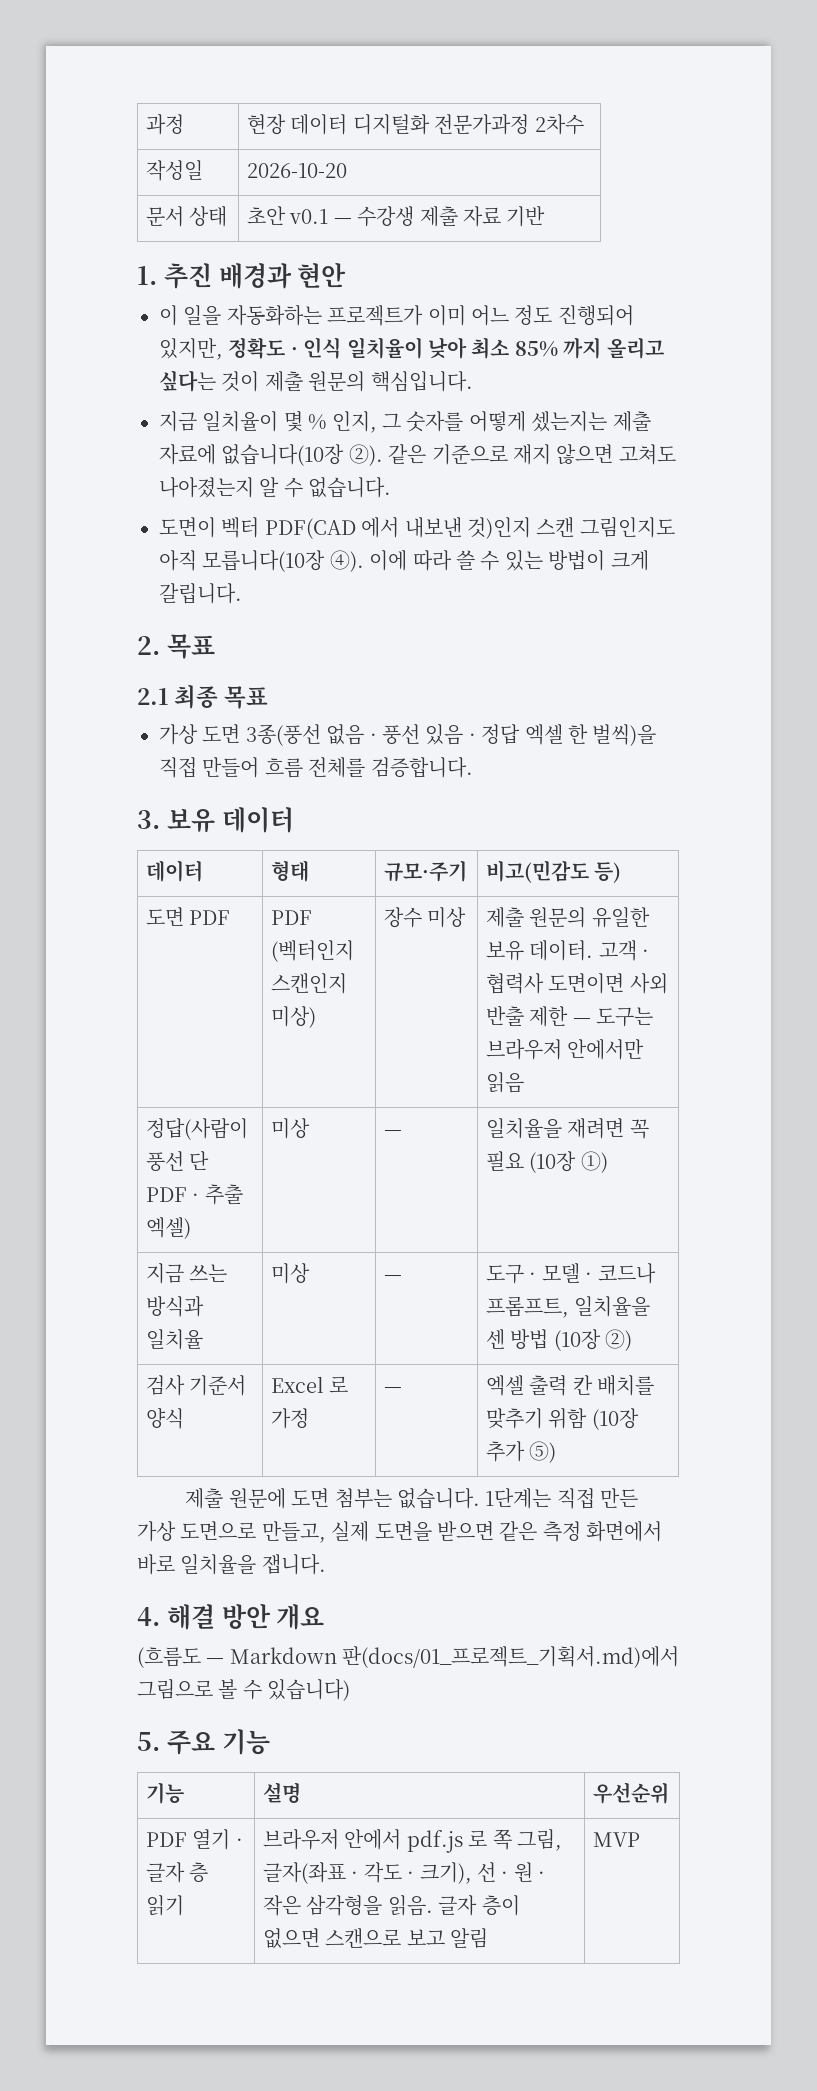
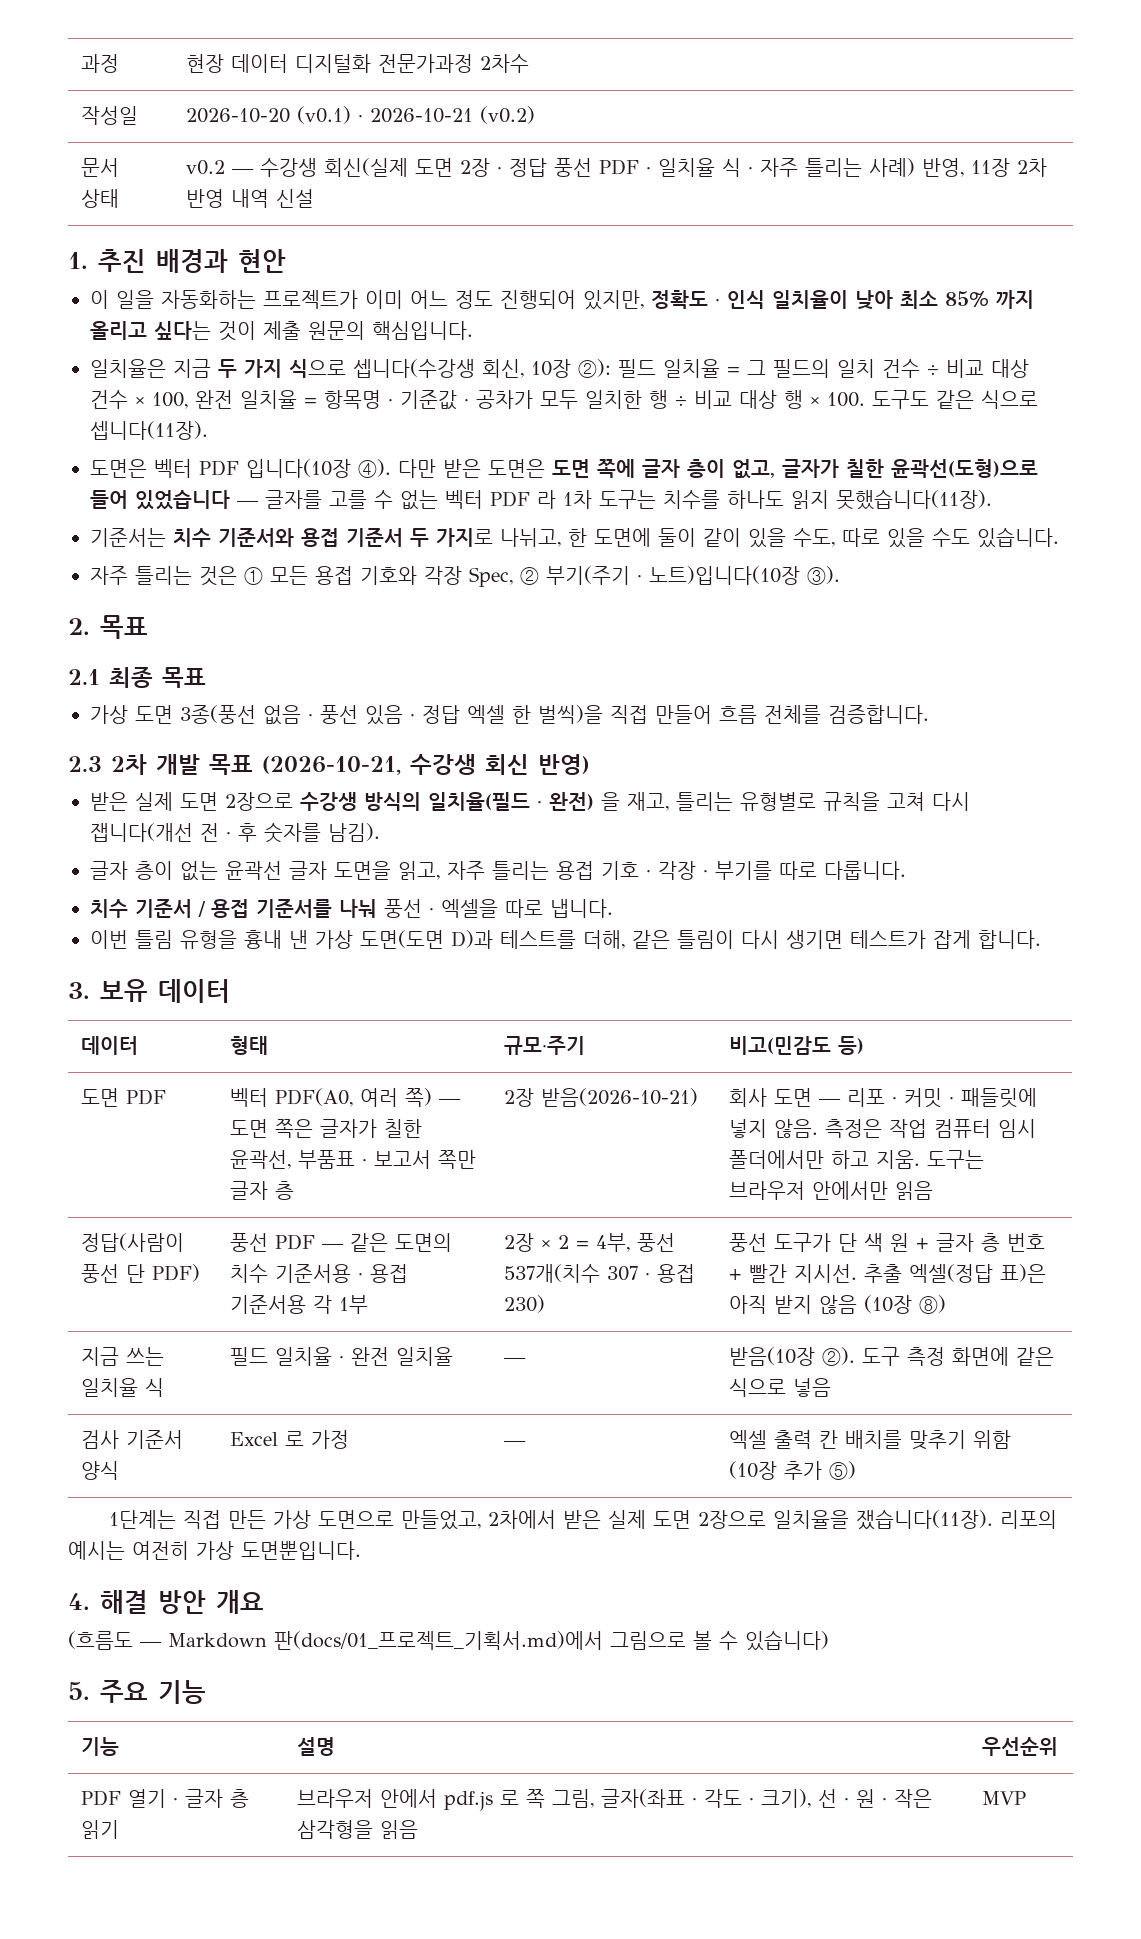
- 작성일 | 2026-10-20
- 문서 상태 | 초안 v0.1 — 수강생 제출 자료 기반
+ 작성일 | 2026-10-20 (v0.1) · 2026-10-21 (v0.2)
+ 문서 상태 | v0.2 — 수강생 회신(실제 도면 2장 · 정답 풍선 PDF · 일치율 식 · 자주 틀리는 사례) 반영, 11장 2차 반영 내역 신설
- 지금 일치율이 몇 % 인지, 그 숫자를 어떻게 셌는지는 제출 자료에 없습니다(10장 ②). 같은 기준으로 재지 않으면 고쳐도 나아졌는지 알 수 없습니다.
- 도면이 벡터 PDF(CAD 에서 내보낸 것)인지 스캔 그림인지도 아직 모릅니다(10장 ④). 이에 따라 쓸 수 있는 방법이 크게 갈립니다.
+ 일치율은 지금 두 가지 식으로 셉니다(수강생 회신, 10장 ②): 필드 일치율 = 그 필드의 일치 건수 ÷ 비교 대상 건수 × 100, 완전 일치율 = 항목명 · 기준값 · 공차가 모두 일치한 행 ÷ 비교 대상 행 × 100. 도구도 같은 식으로 셉니다(11장).
+ 도면은 벡터 PDF 입니다(10장 ④). 다만 받은 도면은 도면 쪽에 글자 층이 없고, 글자가 칠한 윤곽선(도형)으로 들어 있었습니다 — 글자를 고를 수 없는 벡터 PDF 라 1차 도구는 치수를 하나도 읽지 못했습니다(11장).
+ 기준서는 치수 기준서와 용접 기준서 두 가지로 나뉘고, 한 도면에 둘이 같이 있을 수도, 따로 있을 수도 있습니다.
+ 자주 틀리는 것은 ① 모든 용접 기호와 각장 Spec, ② 부기(주기 · 노트)입니다(10장 ③).
+ 2.3 2차 개발 목표 (2026-10-21, 수강생 회신 반영)
+ 받은 실제 도면 2장으로 수강생 방식의 일치율(필드 · 완전) 을 재고, 틀리는 유형별로 규칙을 고쳐 다시 잽니다(개선 전 · 후 숫자를 남김).
+ 글자 층이 없는 윤곽선 글자 도면을 읽고, 자주 틀리는 용접 기호 · 각장 · 부기를 따로 다룹니다.
+ 치수 기준서 / 용접 기준서를 나눠 풍선 · 엑셀을 따로 냅니다.
+ 이번 틀림 유형을 흉내 낸 가상 도면(도면 D)과 테스트를 더해, 같은 틀림이 다시 생기면 테스트가 잡게 합니다.
- PDF (벡터인지 스캔인지 미상) | 장수 미상 | 제출 원문의 유일한 보유 데이터. 고객 · 협력사 도면이면 사외 반출 제한 — 도구는 브라우저 안에서만 읽음
+ 벡터 PDF(A0, 여러 쪽) — 도면 쪽은 글자가 칠한 윤곽선, 부품표 · 보고서 쪽만 글자 층 | 2장 받음(2026-10-21) | 회사 도면 — 리포 · 커밋 · 패들릿에 넣지 않음. 측정은 작업 컴퓨터 임시 폴더에서만 하고 지움. 도구는 브라우저 안에서만 읽음
- 정답(사람이 풍선 단 PDF · 추출 엑셀) | 미상 | — | 일치율을 재려면 꼭 필요 (10장 ①)
- 지금 쓰는 방식과 일치율 | 미상 | — | 도구 · 모델 · 코드나 프롬프트, 일치율을 센 방법 (10장 ②)
+ 정답(사람이 풍선 단 PDF) | 풍선 PDF — 같은 도면의 치수 기준서용 · 용접 기준서용 각 1부 | 2장 × 2 = 4부, 풍선 537개(치수 307 · 용접 230) | 풍선 도구가 단 색 원 + 글자 층 번호 + 빨간 지시선. 추출 엑셀(정답 표)은 아직 받지 않음 (10장 ⑧)
+ 지금 쓰는 일치율 식 | 필드 일치율 · 완전 일치율 | — | 받음(10장 ②). 도구 측정 화면에 같은 식으로 넣음
- 제출 원문에 도면 첨부는 없습니다. 1단계는 직접 만든 가상 도면으로 만들고, 실제 도면을 받으면 같은 측정 화면에서 바로 일치율을 잽니다.
+ 1단계는 직접 만든 가상 도면으로 만들었고, 2차에서 받은 실제 도면 2장으로 일치율을 쟀습니다(11장). 리포의 예시는 여전히 가상 도면뿐입니다.
- PDF 열기 · 글자 층 읽기 | 브라우저 안에서 pdf.js 로 쪽 그림, 글자(좌표 · 각도 · 크기), 선 · 원 · 작은 삼각형을 읽음. 글자 층이 없으면 스캔으로 보고 알림 | MVP
+ PDF 열기 · 글자 층 읽기 | 브라우저 안에서 pdf.js 로 쪽 그림, 글자(좌표 · 각도 · 크기), 선 · 원 · 작은 삼각형을 읽음 | MVP

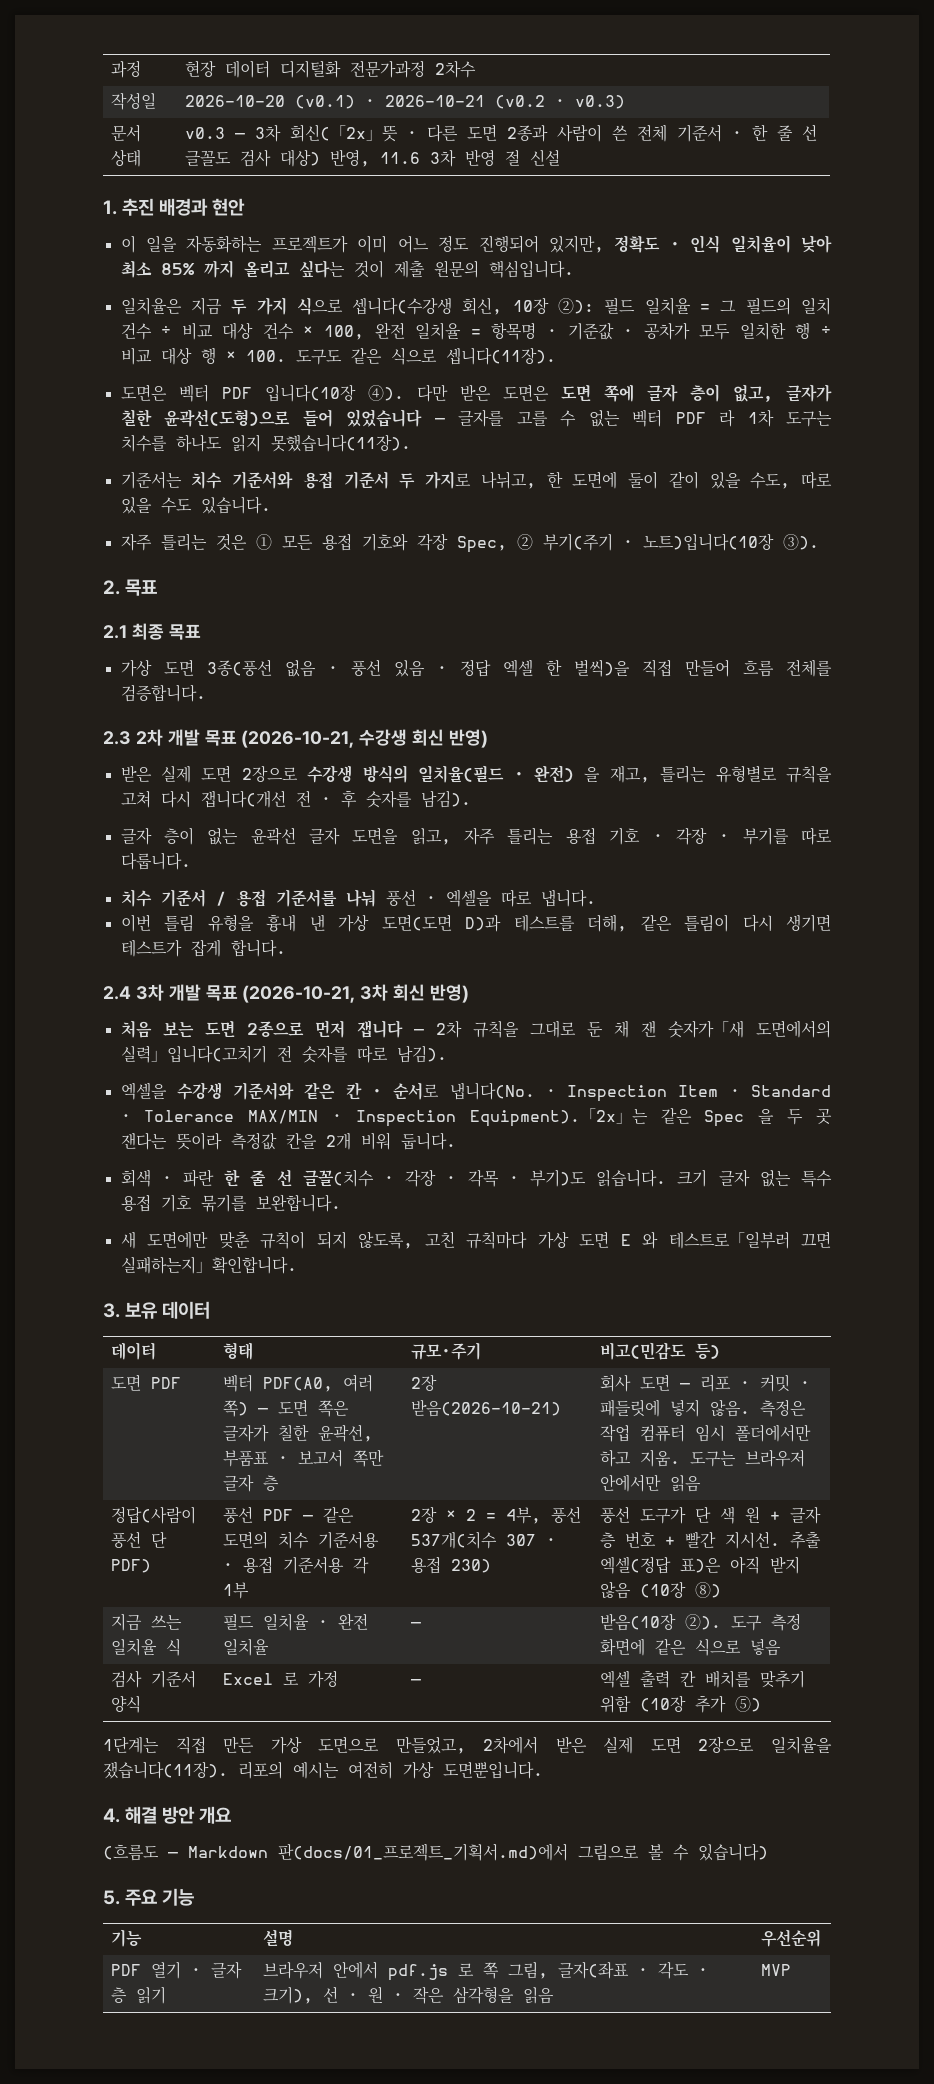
- 작성일 | 2026-10-20 (v0.1) · 2026-10-21 (v0.2)
+ 작성일 | 2026-10-20 (v0.1) · 2026-10-21 (v0.2 · v0.3)
- 문서 상태 | v0.2 — 수강생 회신(실제 도면 2장 · 정답 풍선 PDF · 일치율 식 · 자주 틀리는 사례) 반영, 11장 2차 반영 내역 신설
+ 문서 상태 | v0.3 — 3차 회신(「2x」뜻 · 다른 도면 2종과 사람이 쓴 전체 기준서 · 한 줄 선 글꼴도 검사 대상) 반영, 11.6 3차 반영 절 신설
+ 2.4 3차 개발 목표 (2026-10-21, 3차 회신 반영)
+ 처음 보는 도면 2종으로 먼저 잽니다 — 2차 규칙을 그대로 둔 채 잰 숫자가「새 도면에서의 실력」입니다(고치기 전 숫자를 따로 남김).
+ 엑셀을 수강생 기준서와 같은 칸 · 순서로 냅니다(No. · Inspection Item · Standard · Tolerance MAX/MIN · Inspection Equipment).「2x」는 같은 Spec 을 두 곳 잰다는 뜻이라 측정값 칸을 2개 비워 둡니다.
+ 회색 · 파란 한 줄 선 글꼴(치수 · 각장 · 각목 · 부기)도 읽습니다. 크기 글자 없는 특수 용접 기호 묶기를 보완합니다.
+ 새 도면에만 맞춘 규칙이 되지 않도록, 고친 규칙마다 가상 도면 E 와 테스트로「일부러 끄면 실패하는지」확인합니다.

